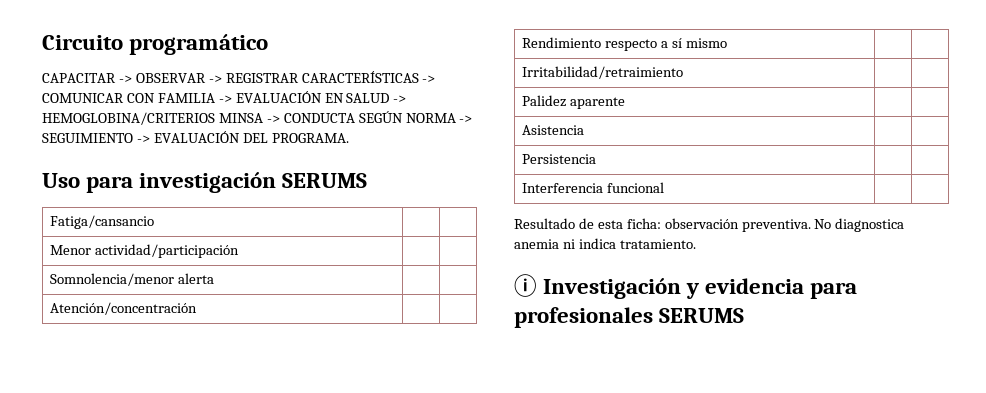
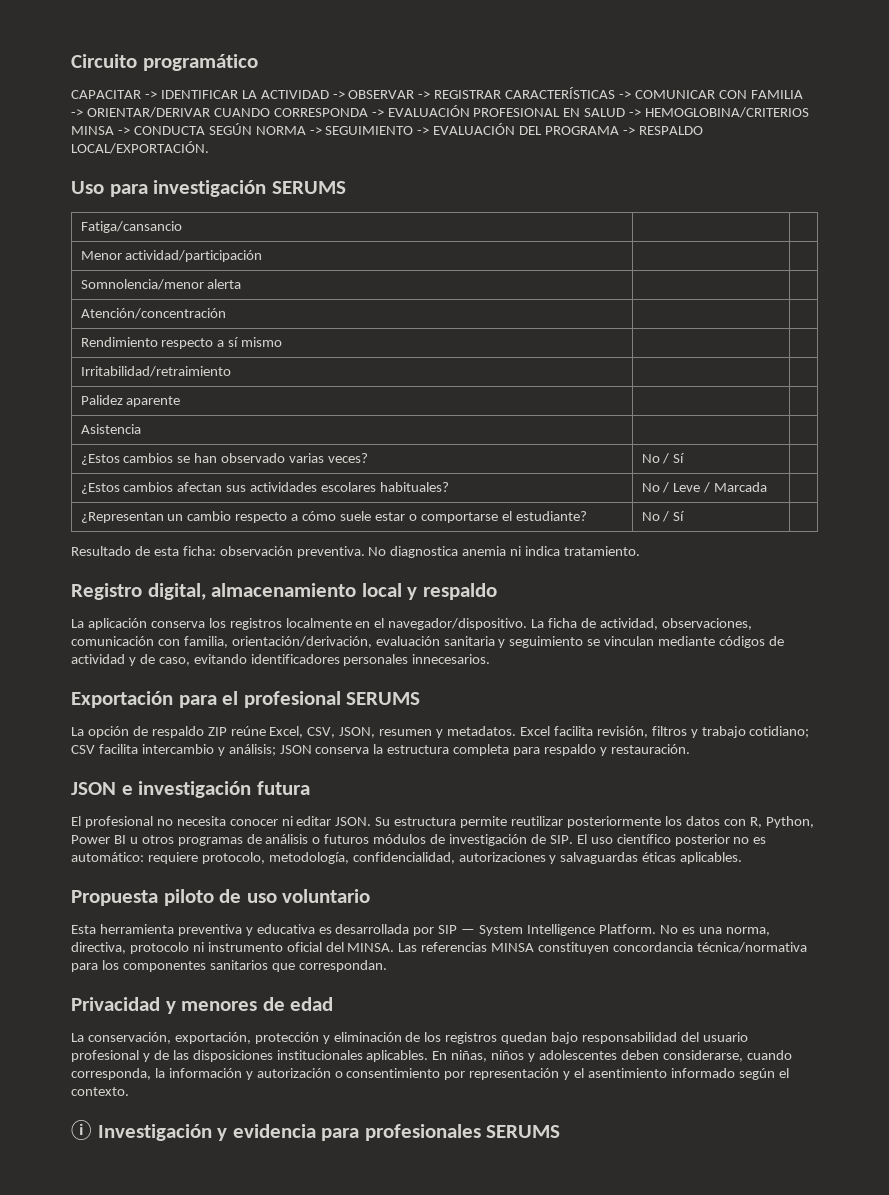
- CAPACITAR -> OBSERVAR -> REGISTRAR CARACTERÍSTICAS -> COMUNICAR CON FAMILIA -> EVALUACIÓN EN SALUD -> HEMOGLOBINA/CRITERIOS MINSA -> CONDUCTA SEGÚN NORMA -> SEGUIMIENTO -> EVALUACIÓN DEL PROGRAMA.
+ CAPACITAR -> IDENTIFICAR LA ACTIVIDAD -> OBSERVAR -> REGISTRAR CARACTERÍSTICAS -> COMUNICAR CON FAMILIA -> ORIENTAR/DERIVAR CUANDO CORRESPONDA -> EVALUACIÓN PROFESIONAL EN SALUD -> HEMOGLOBINA/CRITERIOS MINSA -> CONDUCTA SEGÚN NORMA -> SEGUIMIENTO -> EVALUACIÓN DEL PROGRAMA -> RESPALDO LOCAL/EXPORTACIÓN.
- Persistencia | |
- Interferencia funcional | |
+ ¿Estos cambios se han observado varias veces? | No / Sí |
+ ¿Estos cambios afectan sus actividades escolares habituales? | No / Leve / Marcada |
+ ¿Representan un cambio respecto a cómo suele estar o comportarse el estudiante? | No / Sí |
+ Registro digital, almacenamiento local y respaldo
+ La aplicación conserva los registros localmente en el navegador/dispositivo. La ficha de actividad, observaciones, comunicación con familia, orientación/derivación, evaluación sanitaria y seguimiento se vinculan mediante códigos de actividad y de caso, evitando identificadores personales innecesarios.
+ Exportación para el profesional SERUMS
+ La opción de respaldo ZIP reúne Excel, CSV, JSON, resumen y metadatos. Excel facilita revisión, filtros y trabajo cotidiano; CSV facilita intercambio y análisis; JSON conserva la estructura completa para respaldo y restauración.
+ JSON e investigación futura
+ El profesional no necesita conocer ni editar JSON. Su estructura permite reutilizar posteriormente los datos con R, Python, Power BI u otros programas de análisis o futuros módulos de investigación de SIP. El uso científico posterior no es automático: requiere protocolo, metodología, confidencialidad, autorizaciones y salvaguardas éticas aplicables.
+ Propuesta piloto de uso voluntario
+ Esta herramienta preventiva y educativa es desarrollada por SIP — System Intelligence Platform. No es una norma, directiva, protocolo ni instrumento oficial del MINSA. Las referencias MINSA constituyen concordancia técnica/normativa para los componentes sanitarios que correspondan.
+ Privacidad y menores de edad
+ La conservación, exportación, protección y eliminación de los registros quedan bajo responsabilidad del usuario profesional y de las disposiciones institucionales aplicables. En niñas, niños y adolescentes deben considerarse, cuando corresponda, la información y autorización o consentimiento por representación y el asentimiento informado según el contexto.

